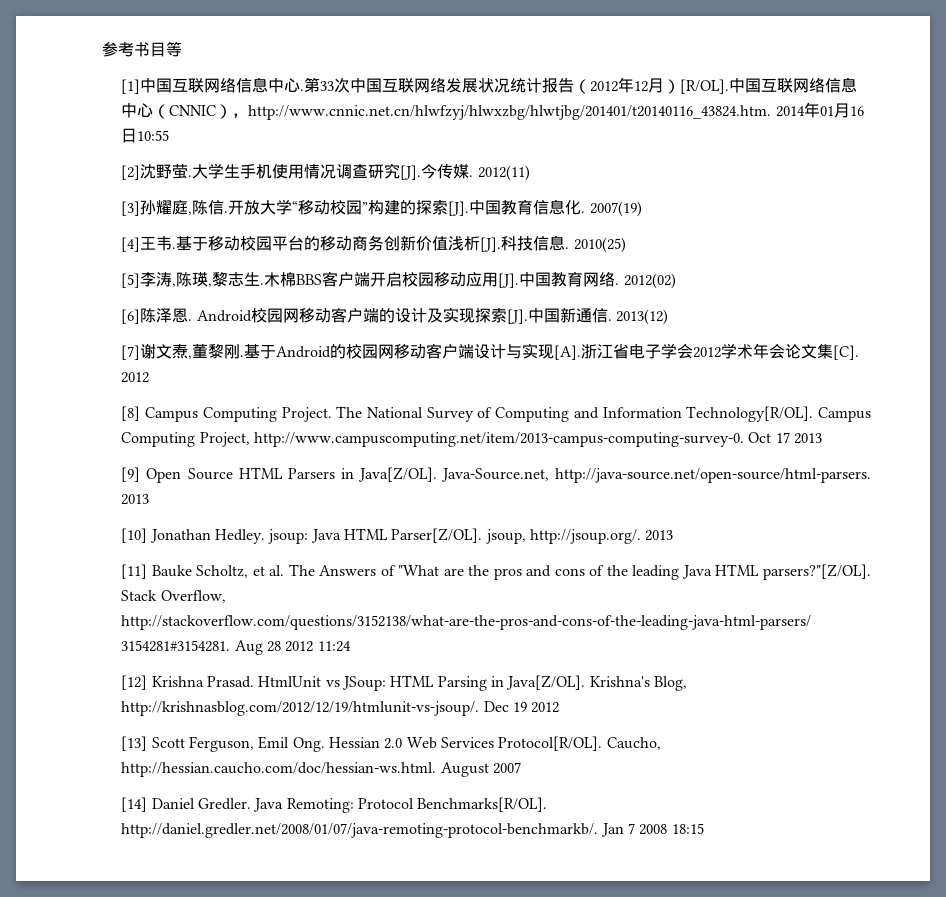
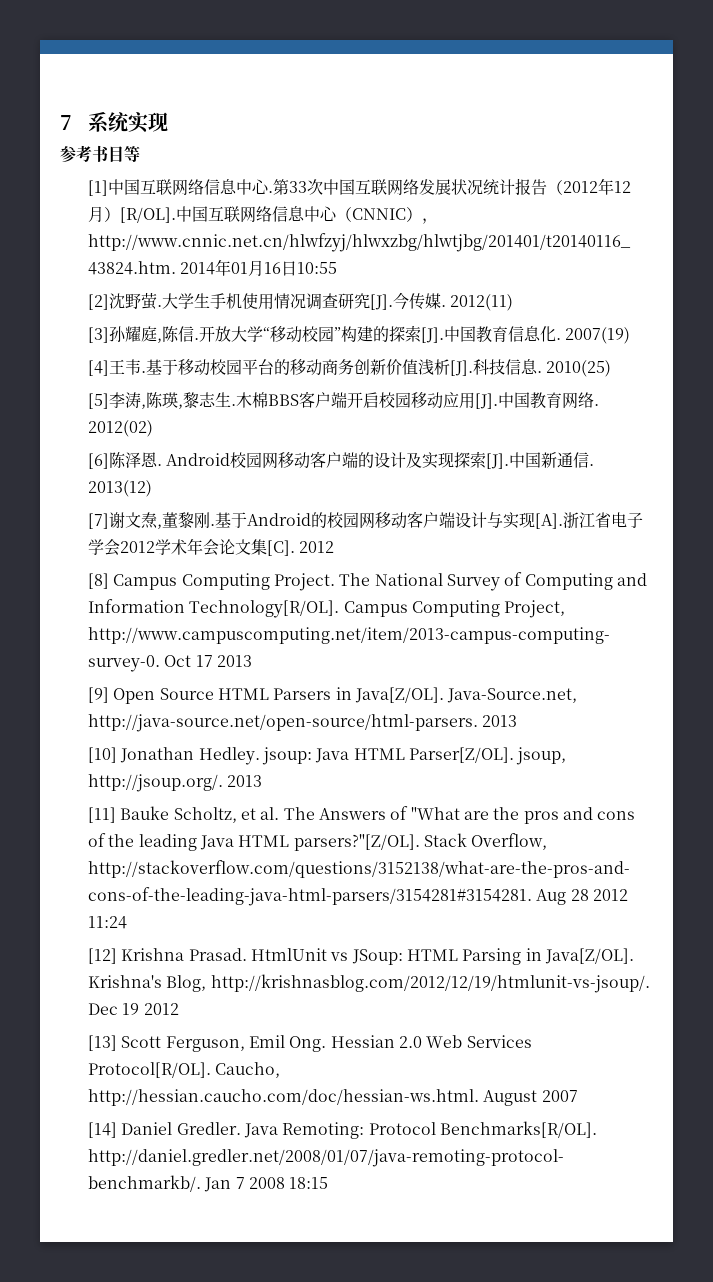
+ 7系统实现

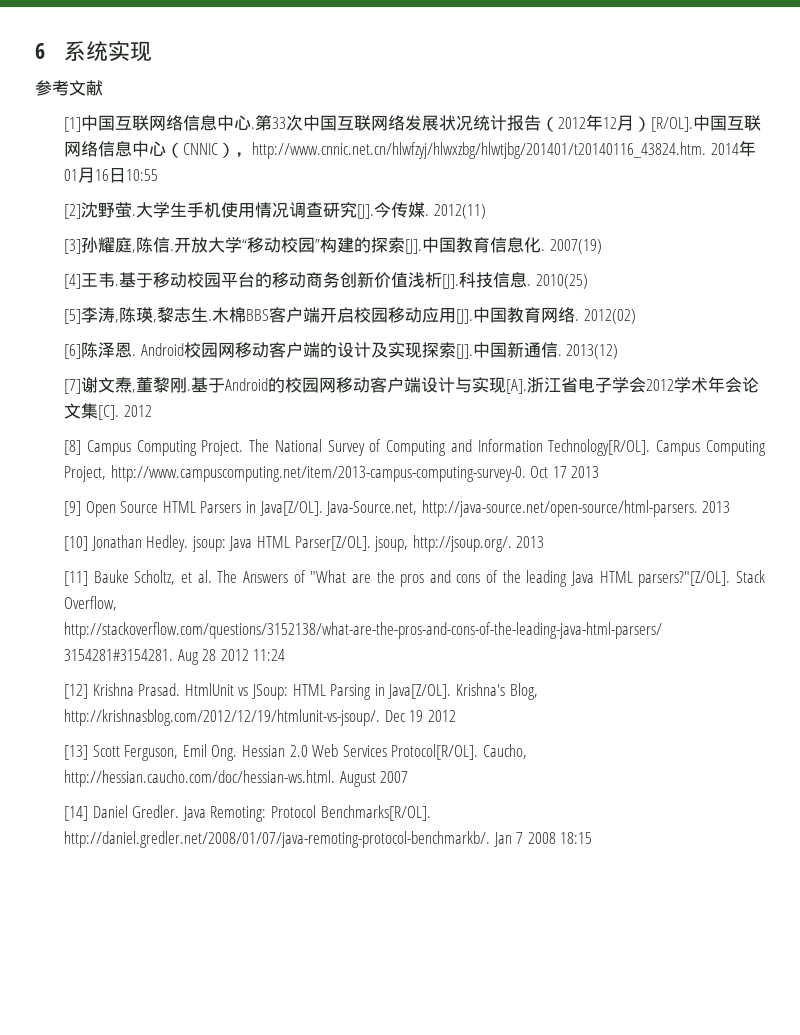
- 7系统实现
+ 6系统实现
- 参考书目等
+ 参考文献

